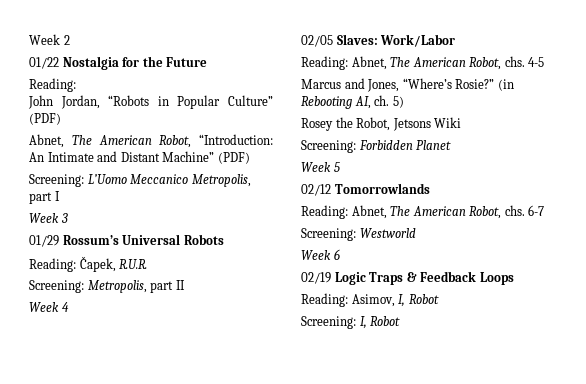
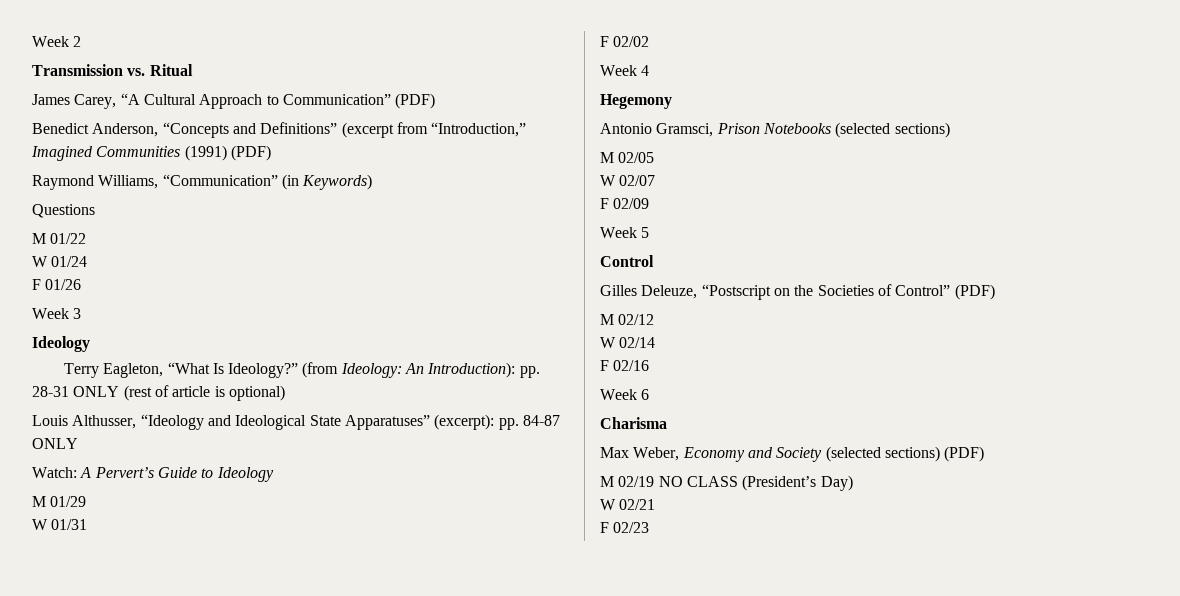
- 01/22 Nostalgia for the Future
- Reading:
- John Jordan, “Robots in Popular Culture” (PDF)
- Abnet, The American Robot, “Introduction: An Intimate and Distant Machine” (PDF)
- Screening: L’Uomo Meccanico Metropolis, part I
+ Transmission vs. Ritual
+ James Carey, “A Cultural Approach to Communication” (PDF)
+ Benedict Anderson, “Concepts and Definitions” (excerpt from “Introduction,” Imagined Communities (1991) (PDF)
+ Raymond Williams, “Communication” (in Keywords)
+ Questions
+ M 01/22
+ W 01/24
+ F 01/26
  Week 3
- 01/29 Rossum’s Universal Robots
- Reading: Čapek, R.U.R.
- Screening: Metropolis, part II
+ Ideology
+ Terry Eagleton, “What Is Ideology?” (from Ideology: An Introduction): pp. 28-31 ONLY (rest of article is optional)
+ Louis Althusser, “Ideology and Ideological State Apparatuses” (excerpt): pp. 84-87 ONLY
+ Watch: A Pervert’s Guide to Ideology
+ M 01/29
+ W 01/31
+ F 02/02
  Week 4
- 02/05 Slaves: Work/Labor
- Reading: Abnet, The American Robot, chs. 4-5
- Marcus and Jones, “Where’s Rosie?” (in Rebooting AI, ch. 5)
- Rosey the Robot, Jetsons Wiki
- Screening: Forbidden Planet
+ Hegemony
+ Antonio Gramsci, Prison Notebooks (selected sections)
+ M 02/05
+ W 02/07
+ F 02/09
  Week 5
- 02/12 Tomorrowlands
- Reading: Abnet, The American Robot, chs. 6-7
- Screening: Westworld
+ Control
+ Gilles Deleuze, “Postscript on the Societies of Control” (PDF)
+ M 02/12
+ W 02/14
+ F 02/16
  Week 6
- 02/19 Logic Traps & Feedback Loops
- Reading: Asimov, I, Robot
- Screening: I, Robot
+ Charisma
+ Max Weber, Economy and Society (selected sections) (PDF)
+ M 02/19 NO CLASS (President’s Day)
+ W 02/21
+ F 02/23

